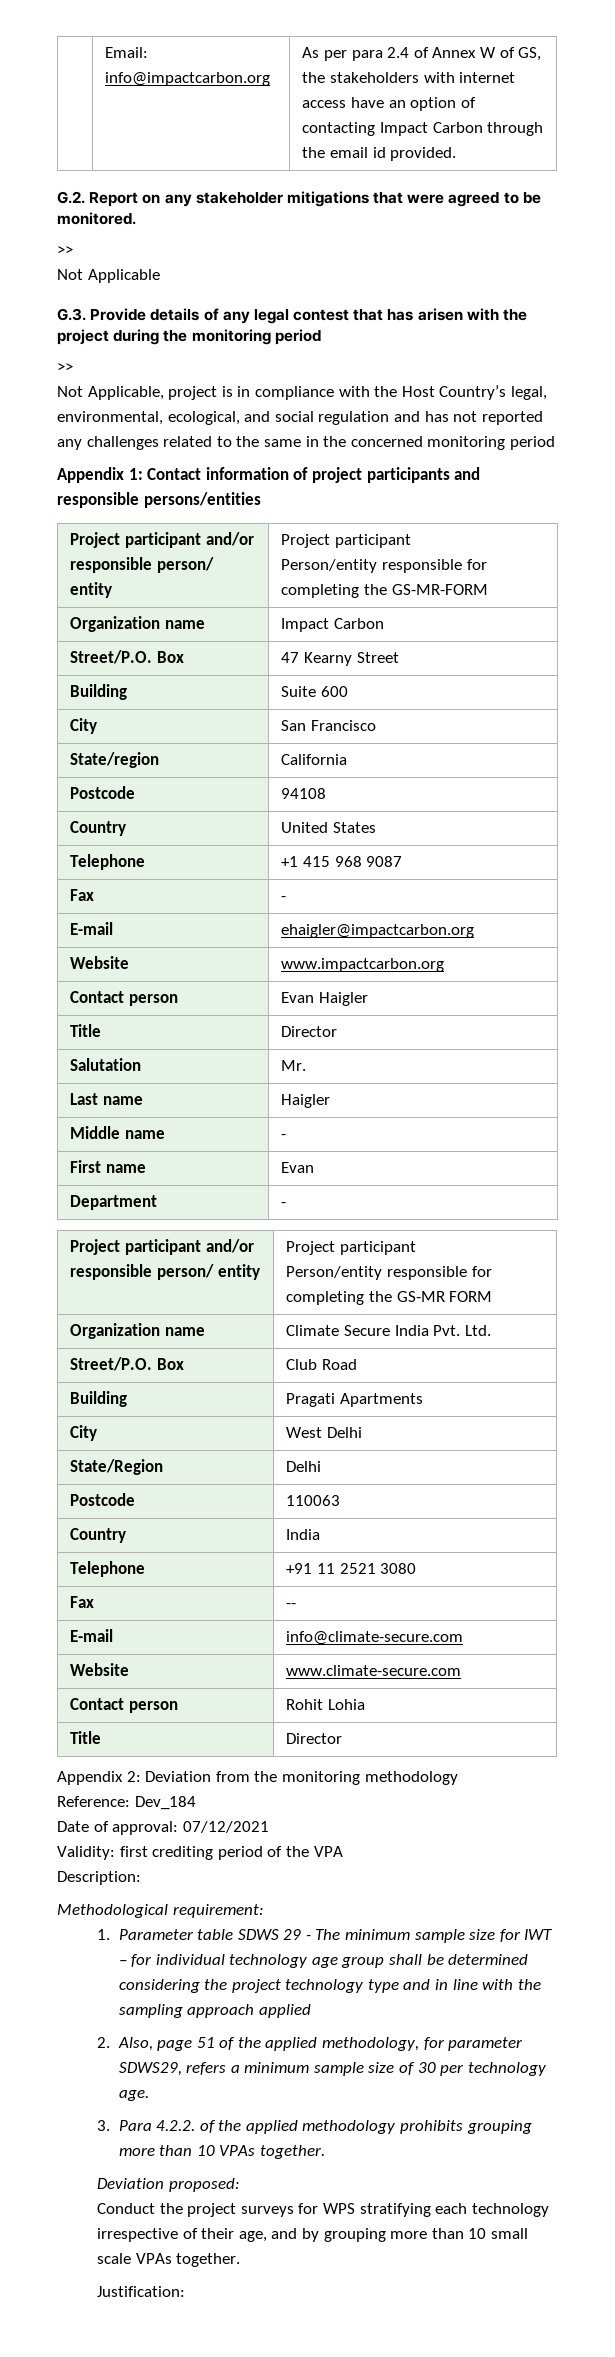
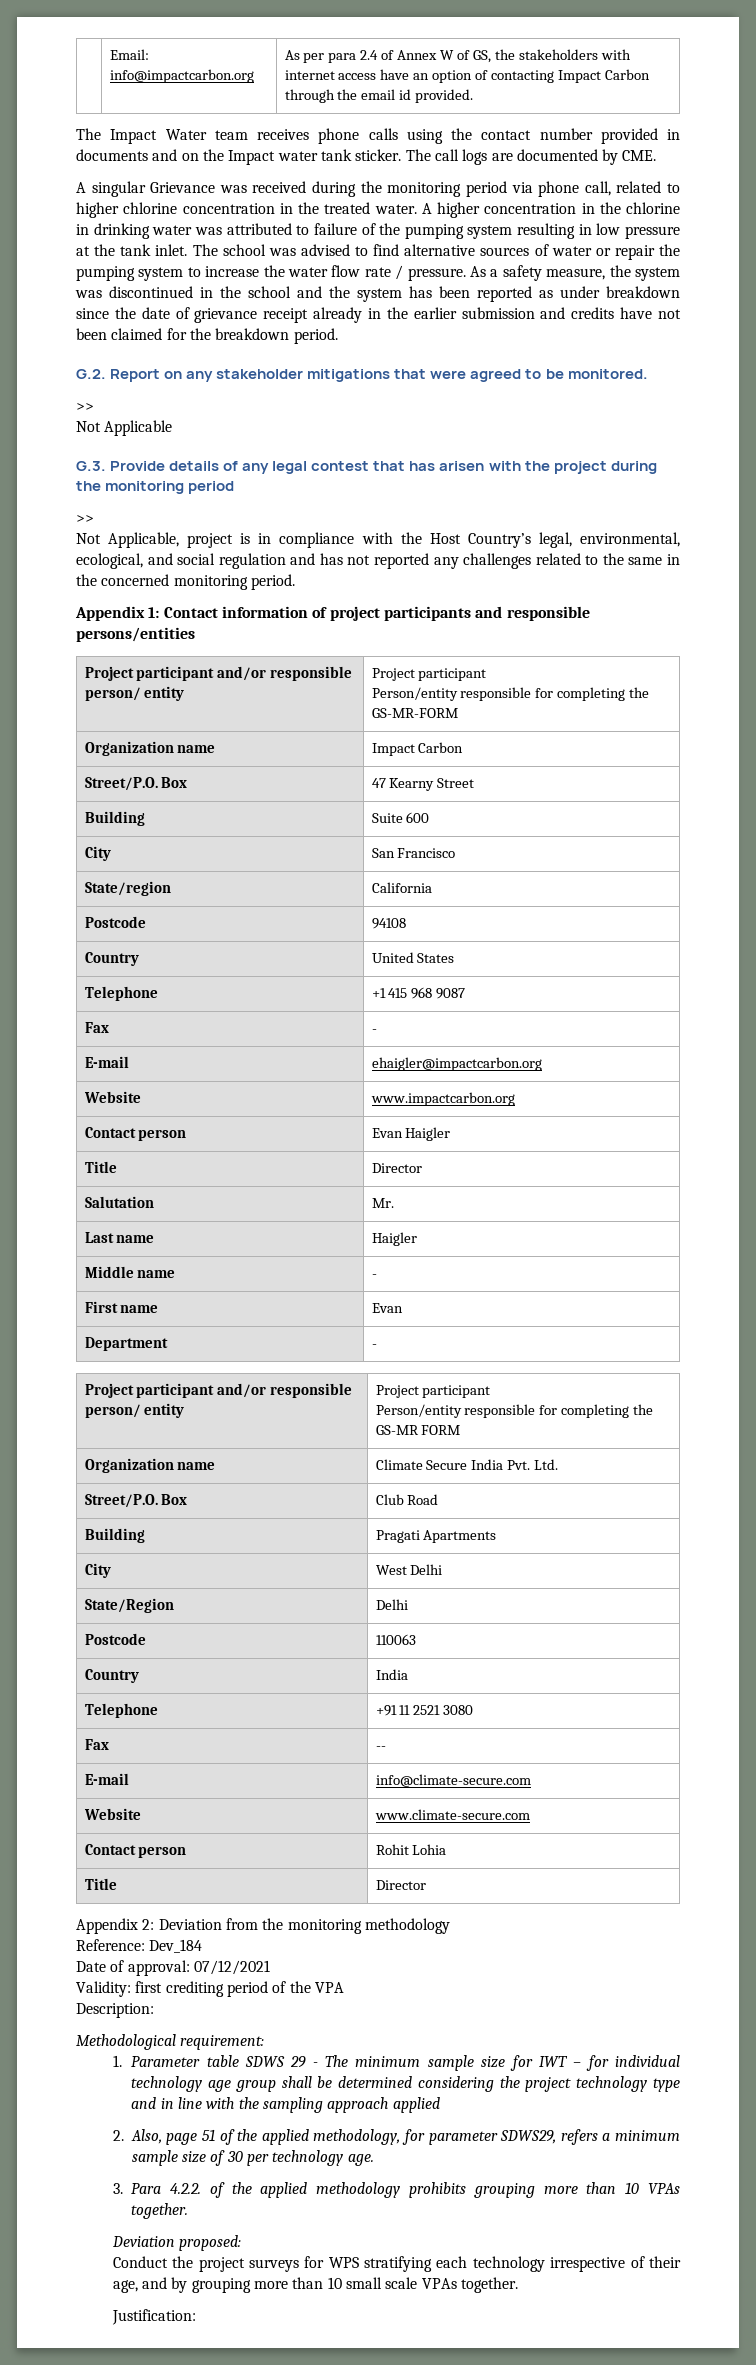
+ The Impact Water team receives phone calls using the contact number provided in documents and on the Impact water tank sticker. The call logs are documented by CME.
+ A singular Grievance was received during the monitoring period via phone call, related to higher chlorine concentration in the treated water. A higher concentration in the chlorine in drinking water was attributed to failure of the pumping system resulting in low pressure at the tank inlet. The school was advised to find alternative sources of water or repair the pumping system to increase the water flow rate / pressure. As a safety measure, the system was discontinued in the school and the system has been reported as under breakdown since the date of grievance receipt already in the earlier submission and credits have not been claimed for the breakdown period.
- Not Applicable, project is in compliance with the Host Country’s legal, environmental, ecological, and social regulation and has not reported any challenges related to the same in the concerned monitoring period
+ Not Applicable, project is in compliance with the Host Country’s legal, environmental, ecological, and social regulation and has not reported any challenges related to the same in the concerned monitoring period.

